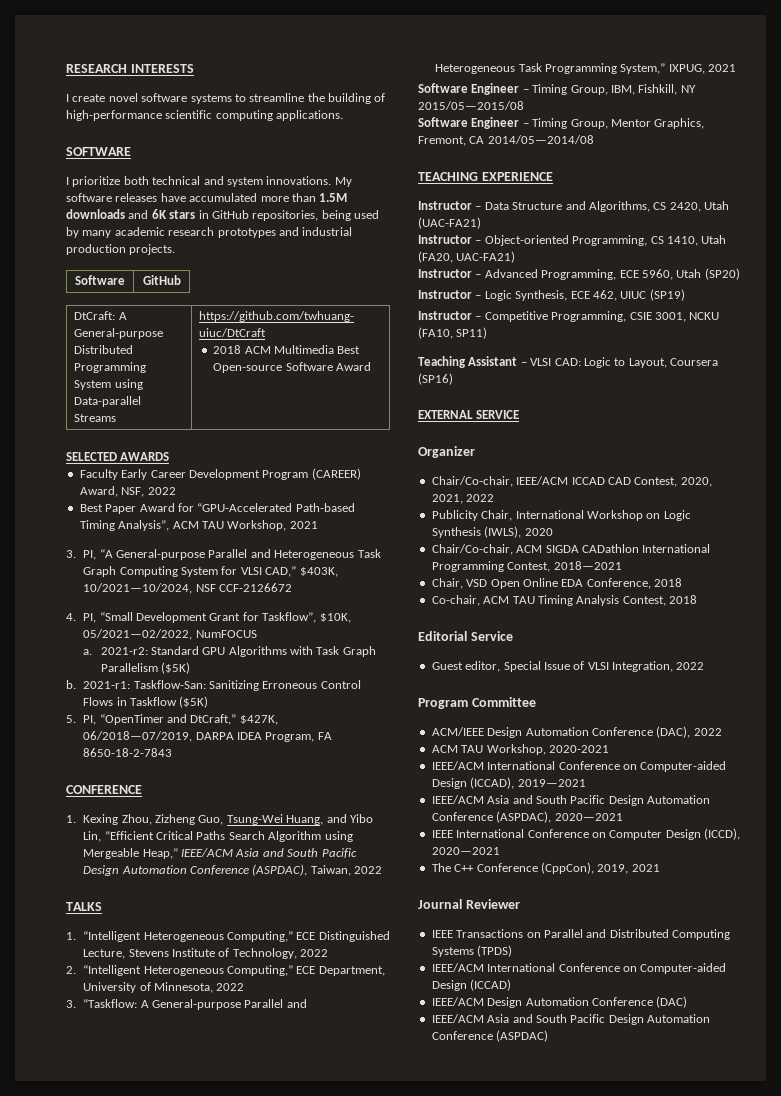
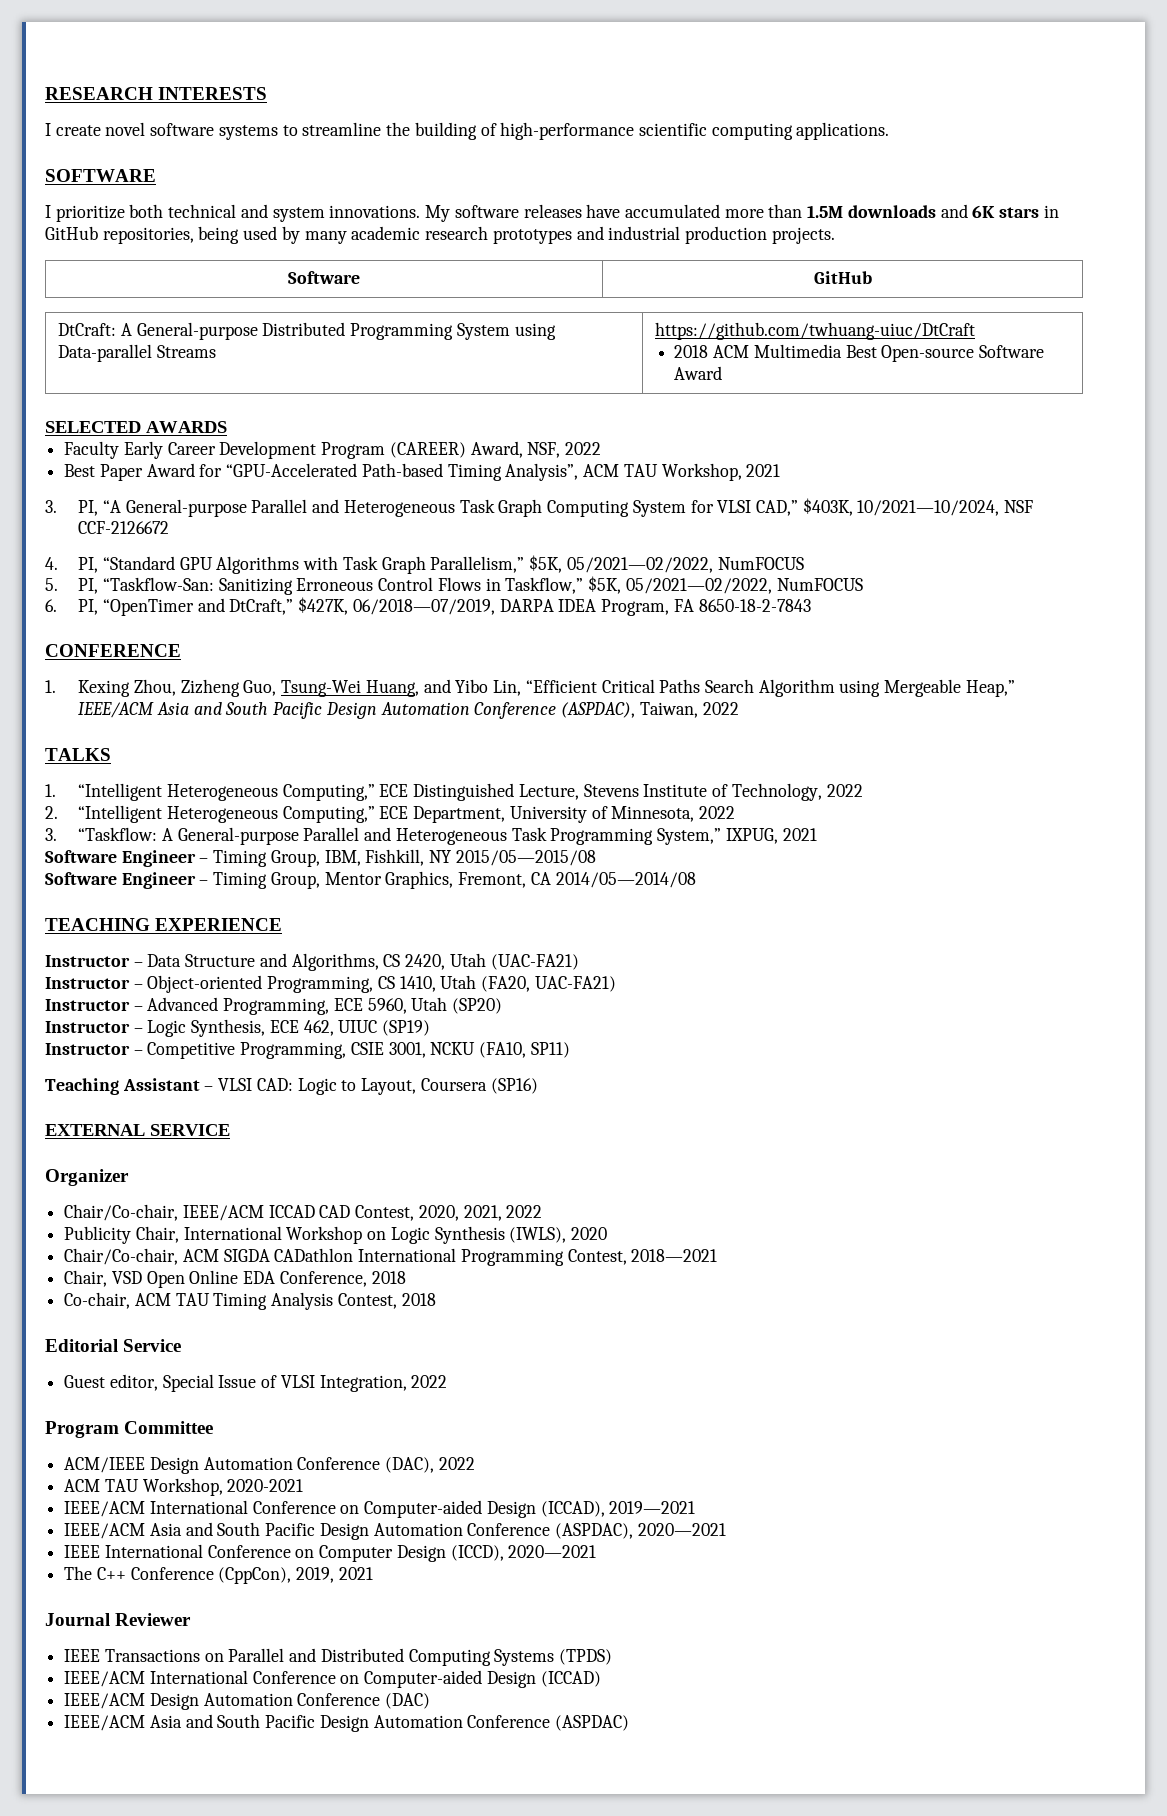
- 4. PI, “Small Development Grant for Taskflow”, $10K, 05/2021—02/2022, NumFOCUS
- a. 2021-r2: Standard GPU Algorithms with Task Graph Parallelism ($5K)
- b. 2021-r1: Taskflow-San: Sanitizing Erroneous Control Flows in Taskflow ($5K)
- 5. PI, “OpenTimer and DtCraft,” $427K, 06/2018—07/2019, DARPA IDEA Program, FA 8650-18-2-7843
+ 4. PI, “Standard GPU Algorithms with Task Graph Parallelism,” $5K, 05/2021—02/2022, NumFOCUS
+ 5. PI, “Taskflow-San: Sanitizing Erroneous Control Flows in Taskflow,” $5K, 05/2021—02/2022, NumFOCUS
+ 6. PI, “OpenTimer and DtCraft,” $427K, 06/2018—07/2019, DARPA IDEA Program, FA 8650-18-2-7843

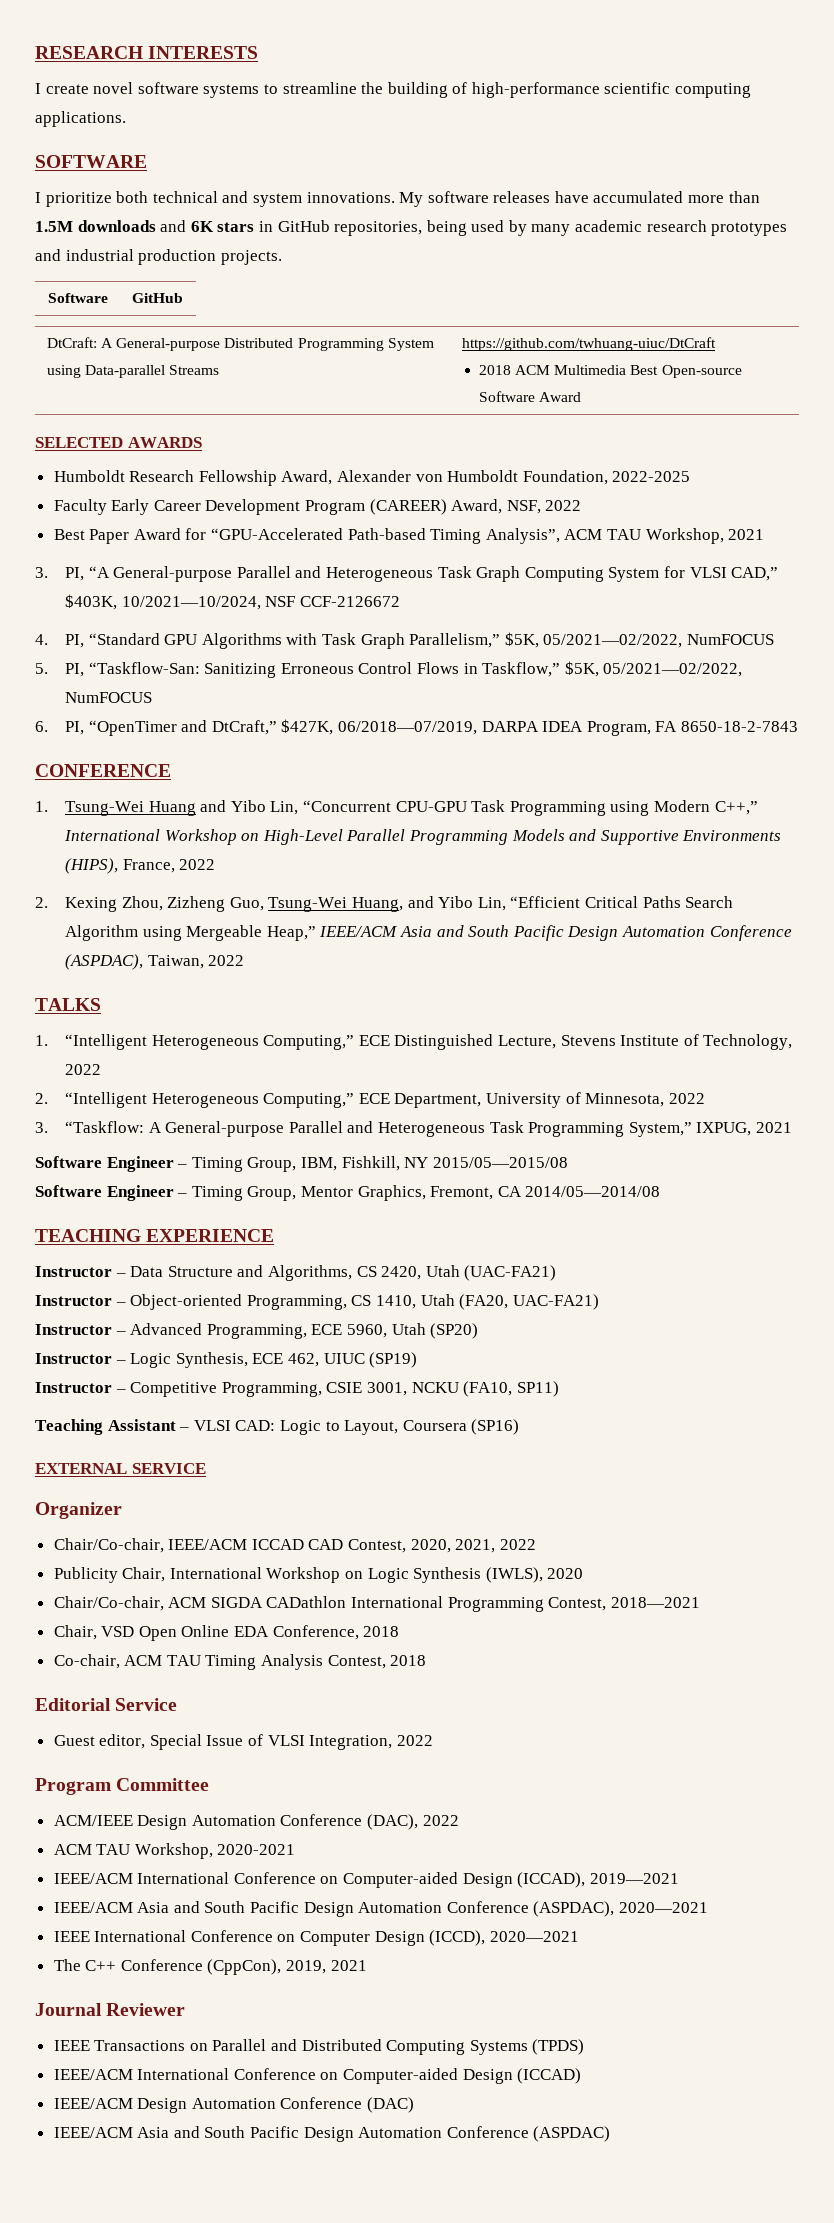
+ Humboldt Research Fellowship Award, Alexander von Humboldt Foundation, 2022-2025
- 1. Kexing Zhou, Zizheng Guo, Tsung-Wei Huang, and Yibo Lin, “Efficient Critical Paths Search Algorithm using Mergeable Heap,” IEEE/ACM Asia and South Pacific Design Automation Conference (ASPDAC), Taiwan, 2022
+ 1. Tsung-Wei Huang and Yibo Lin, “Concurrent CPU-GPU Task Programming using Modern C++,” International Workshop on High-Level Parallel Programming Models and Supportive Environments (HIPS), France, 2022
+ 2. Kexing Zhou, Zizheng Guo, Tsung-Wei Huang, and Yibo Lin, “Efficient Critical Paths Search Algorithm using Mergeable Heap,” IEEE/ACM Asia and South Pacific Design Automation Conference (ASPDAC), Taiwan, 2022

